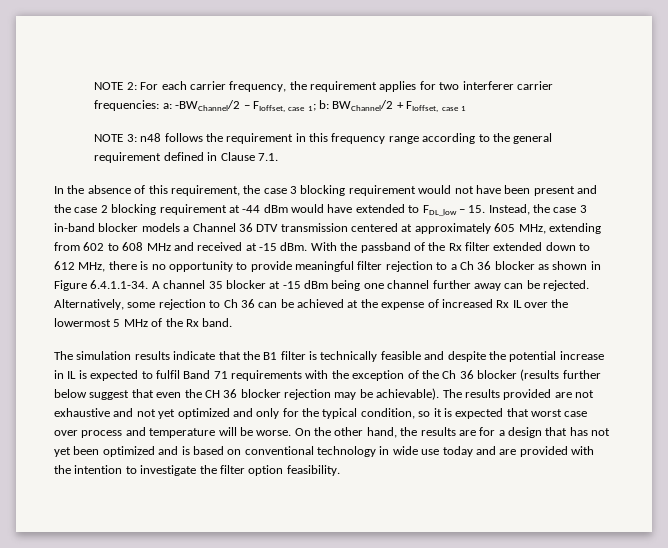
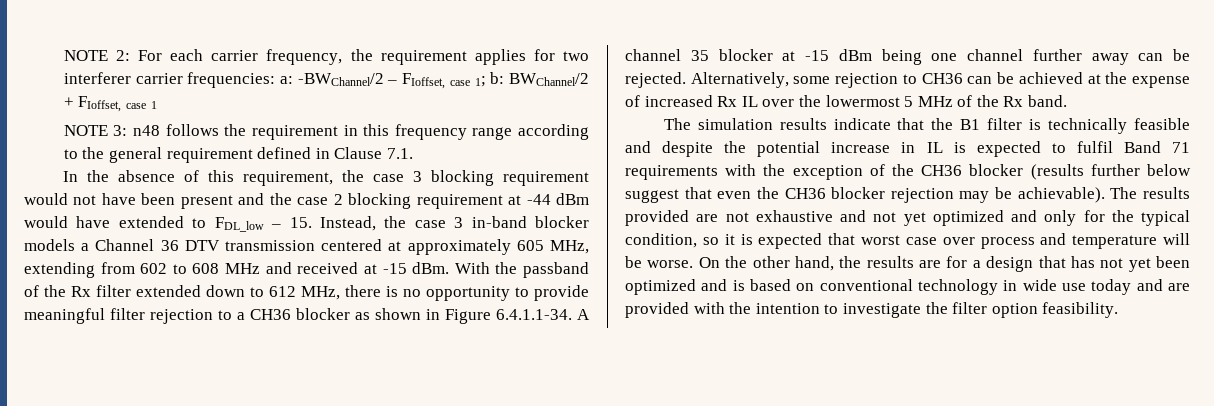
- With the passband of the Rx filter extended down to 612 MHz, there is no opportunity to provide meaningful filter rejection to a Ch 36 blocker as shown in Figure 6.4.1.1-34. A channel 35 blocker at -15 dBm being one channel further away can be rejected.
+ With the passband of the Rx filter extended down to 612 MHz, there is no opportunity to provide meaningful filter rejection to a CH36 blocker as shown in Figure 6.4.1.1-34. A channel 35 blocker at -15 dBm being one channel further away can be rejected.
- Alternatively, some rejection to Ch 36 can be achieved at the expense of increased Rx IL over the lowermost 5 MHz of the Rx band.
+ Alternatively, some rejection to CH36 can be achieved at the expense of increased Rx IL over the lowermost 5 MHz of the Rx band.
- The simulation results indicate that the B1 filter is technically feasible and despite the potential increase in IL is expected to fulfil Band 71 requirements with the exception of the Ch 36 blocker (results further below suggest that even the CH 36 blocker rejection may be achievable).
+ The simulation results indicate that the B1 filter is technically feasible and despite the potential increase in IL is expected to fulfil Band 71 requirements with the exception of the CH36 blocker (results further below suggest that even the CH36 blocker rejection may be achievable).

